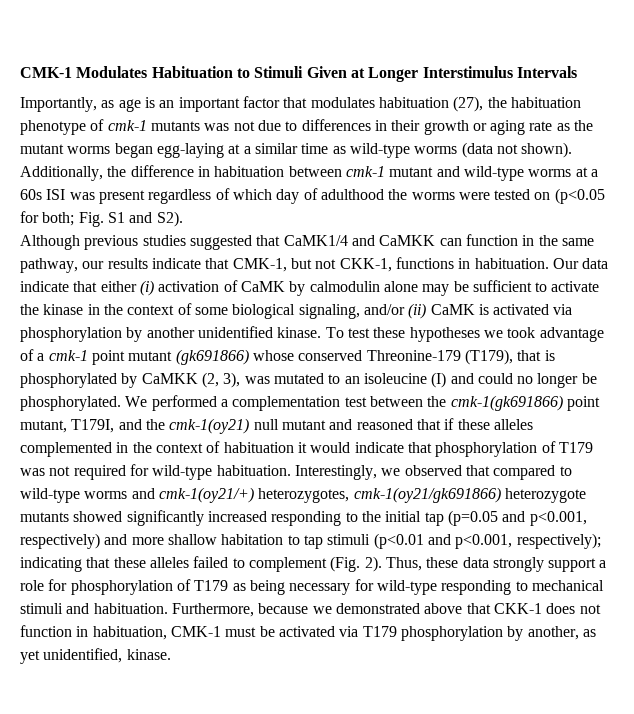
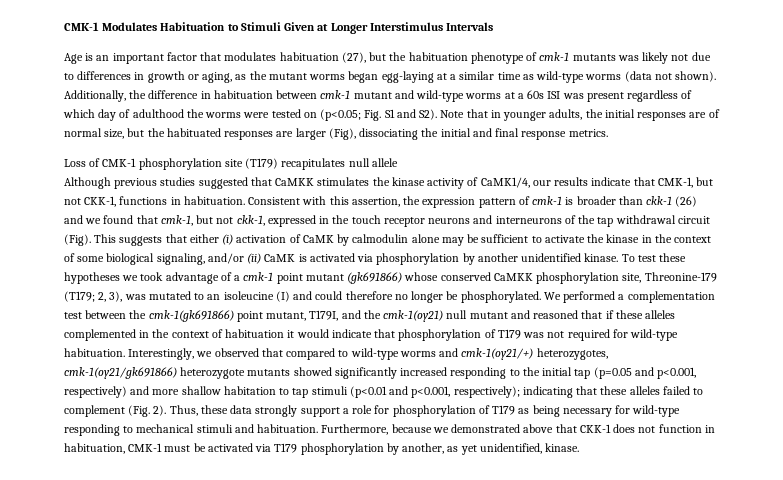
- Importantly, as age is an important factor that modulates habituation (27), the habituation phenotype of cmk-1 mutants was not due to differences in their growth or aging rate as the mutant worms began egg-laying at a similar time as wild-type worms (data not shown).
+ Age is an important factor that modulates habituation (27), but the habituation phenotype of cmk-1 mutants was likely not due to differences in growth or aging, as the mutant worms began egg-laying at a similar time as wild-type worms (data not shown).
- Additionally, the difference in habituation between cmk-1 mutant and wild-type worms at a 60s ISI was present regardless of which day of adulthood the worms were tested on (p<0.05 for both; Fig. S1 and S2).
+ Additionally, the difference in habituation between cmk-1 mutant and wild-type worms at a 60s ISI was present regardless of which day of adulthood the worms were tested on (p<0.05; Fig. S1 and S2). Note that in younger adults, the initial responses are of normal size, but the habituated responses are larger (Fig), dissociating the initial and final response metrics.
+ Loss of CMK-1 phosphorylation site (T179) recapitulates null allele
- Although previous studies suggested that CaMK1/4 and CaMKK can function in the same pathway, our results indicate that CMK-1, but not CKK-1, functions in habituation.
+ Although previous studies suggested that CaMKK stimulates the kinase activity of CaMK1/4, our results indicate that CMK-1, but not CKK-1, functions in habituation.
- Our data indicate that either (i) activation of CaMK by calmodulin alone may be sufficient to activate the kinase in the context of some biological signaling, and/or (ii) CaMK is activated via phosphorylation by another unidentified kinase.
+ Consistent with this assertion, the expression pattern of cmk-1 is broader than ckk-1 (26) and we found that cmk-1, but not ckk-1, expressed in the touch receptor neurons and interneurons of the tap withdrawal circuit (Fig). This suggests that either (i) activation of CaMK by calmodulin alone may be sufficient to activate the kinase in the context of some biological signaling, and/or (ii) CaMK is activated via phosphorylation by another unidentified kinase.
- To test these hypotheses we took advantage of a cmk-1 point mutant (gk691866) whose conserved Threonine-179 (T179), that is phosphorylated by CaMKK (2, 3), was mutated to an isoleucine (I) and could no longer be phosphorylated.
+ To test these hypotheses we took advantage of a cmk-1 point mutant (gk691866) whose conserved CaMKK phosphorylation site, Threonine-179 (T179; 2, 3), was mutated to an isoleucine (I) and could therefore no longer be phosphorylated.

